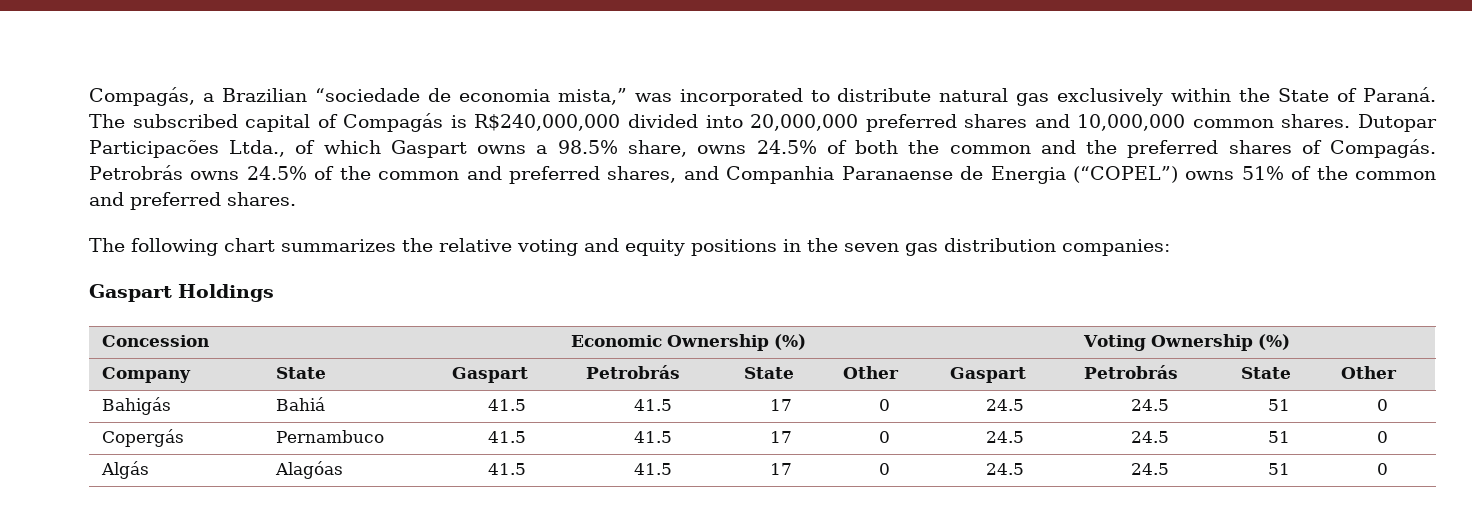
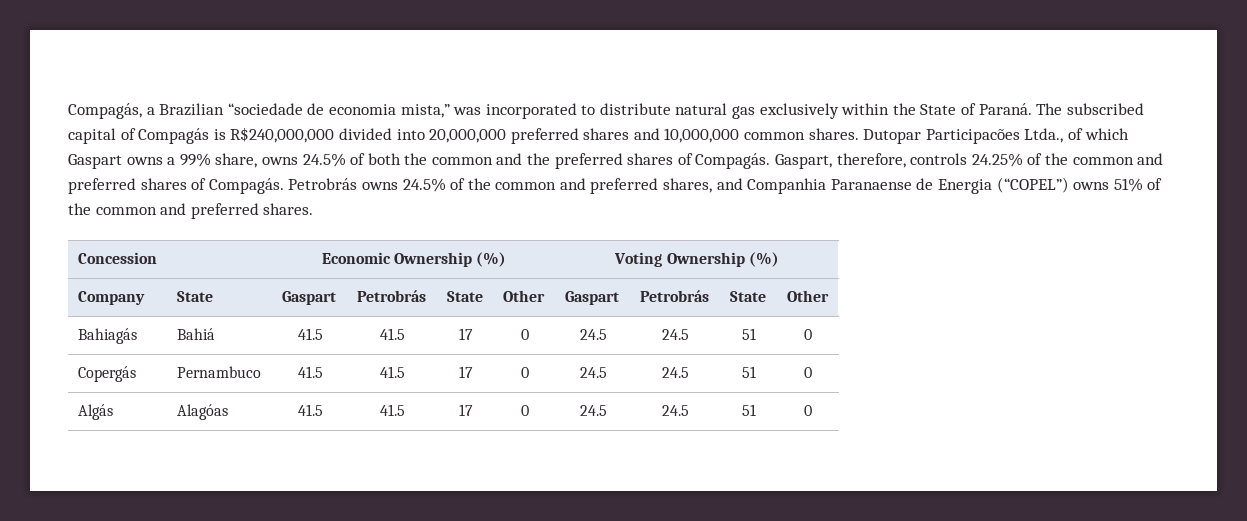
- Dutopar Participacões Ltda., of which Gaspart owns a 98.5% share, owns 24.5% of both the common and the preferred shares of Compagás.
+ Dutopar Participacões Ltda., of which Gaspart owns a 99% share, owns 24.5% of both the common and the preferred shares of Compagás.
+ Gaspart, therefore, controls 24.25% of the common and preferred shares of Compagás.
- The following chart summarizes the relative voting and equity positions in the seven gas distribution companies:
- Gaspart Holdings
- Bahigás | Bahiá | 41.5 | 41.5 | 17 | 0 | 24.5 | 24.5 | 51 | 0
+ Bahiagás | Bahiá | 41.5 | 41.5 | 17 | 0 | 24.5 | 24.5 | 51 | 0

